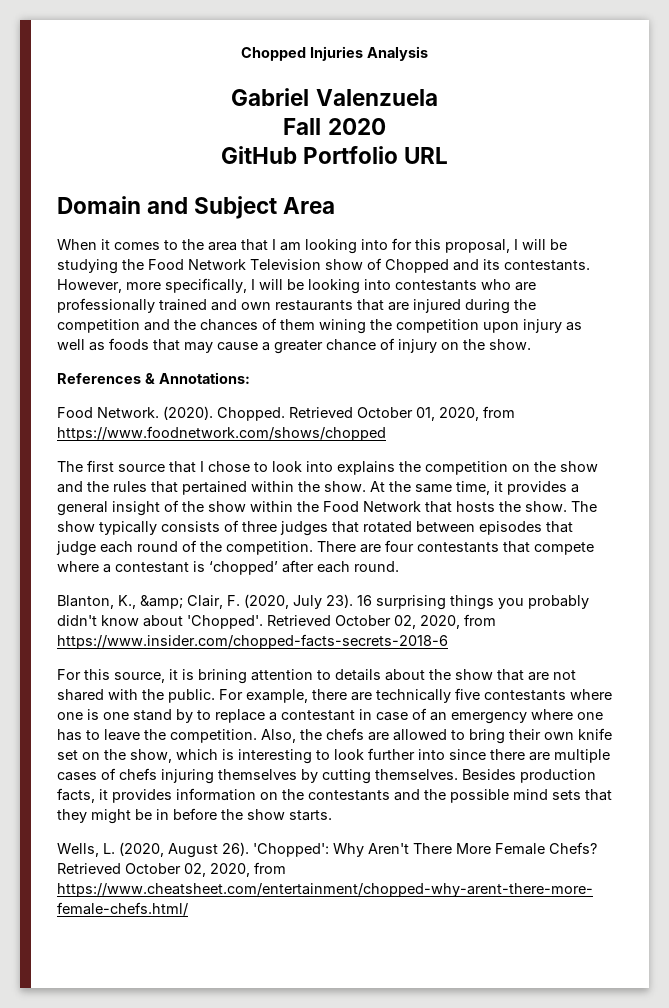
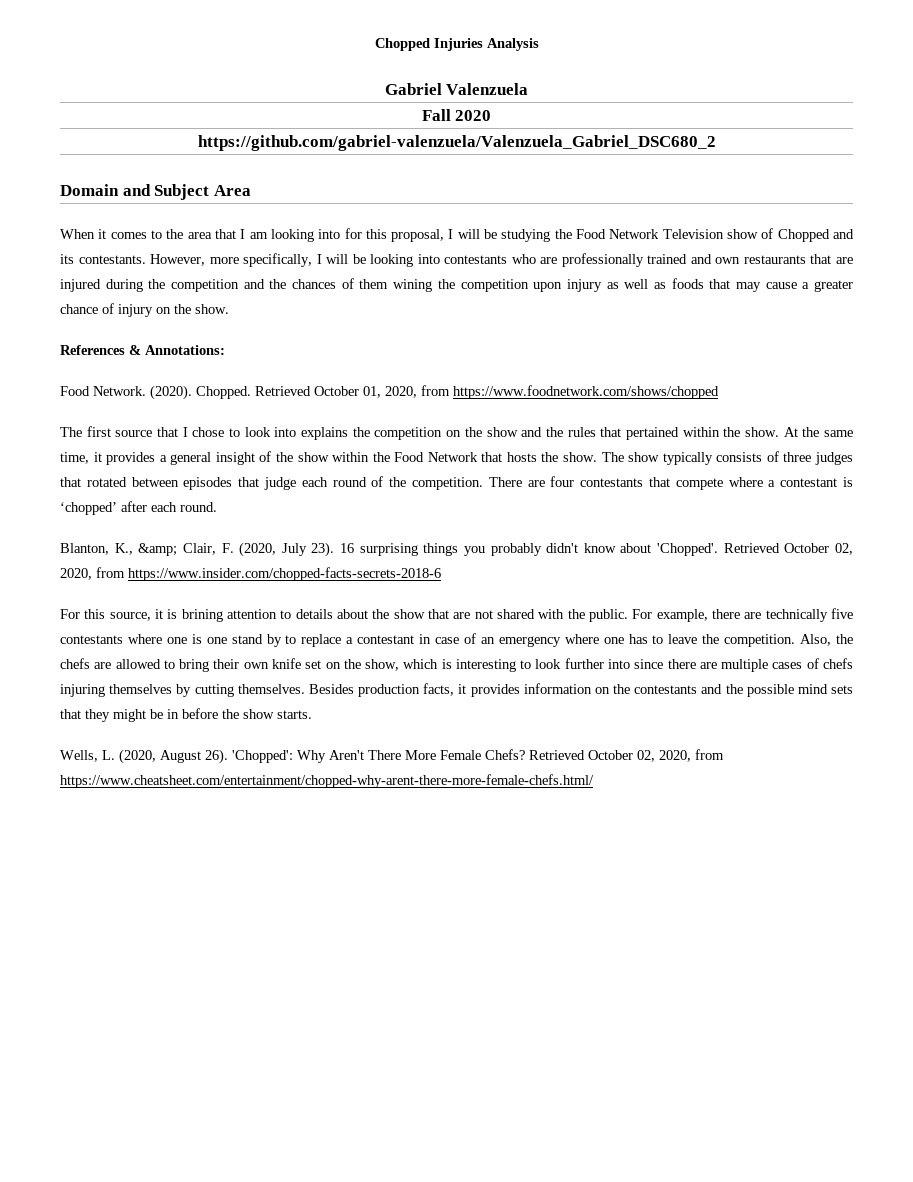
- GitHub Portfolio URL
+ https://github.com/gabriel-valenzuela/Valenzuela_Gabriel_DSC680_2

